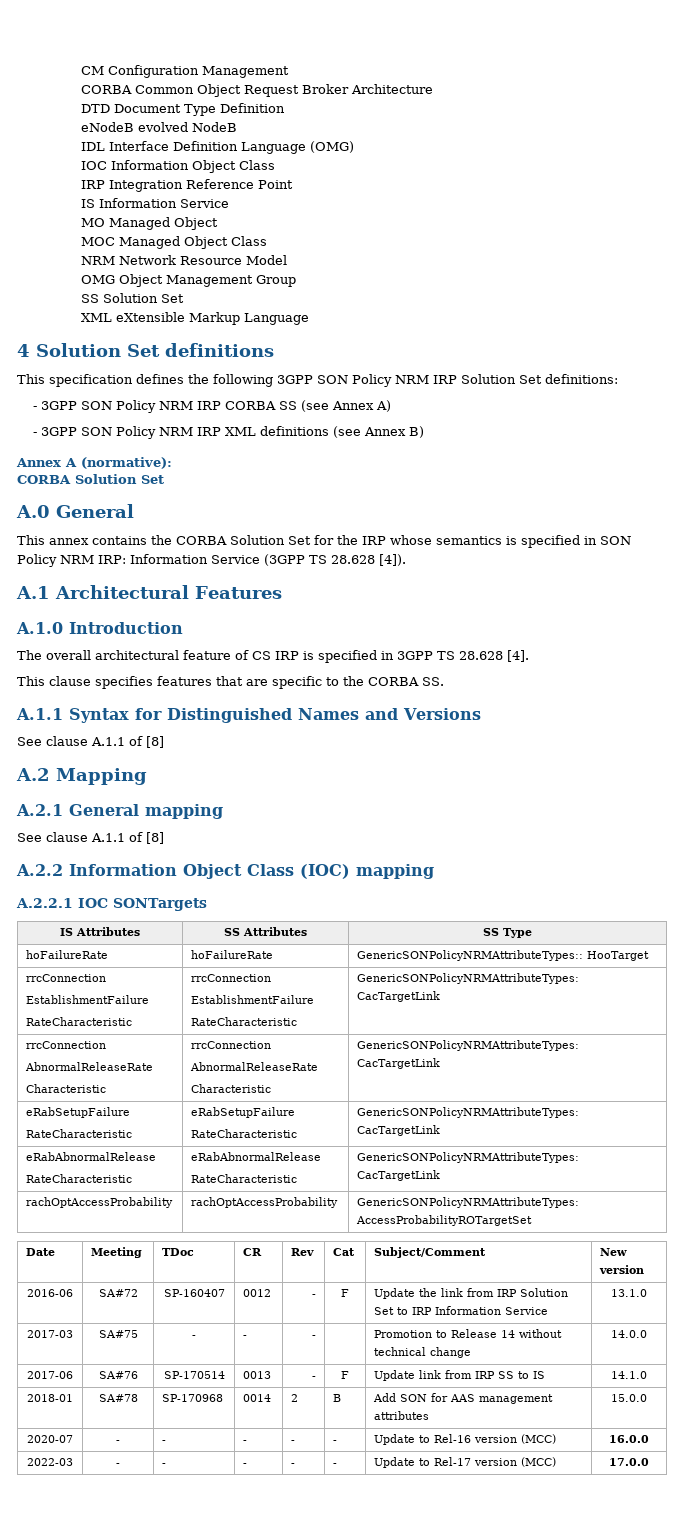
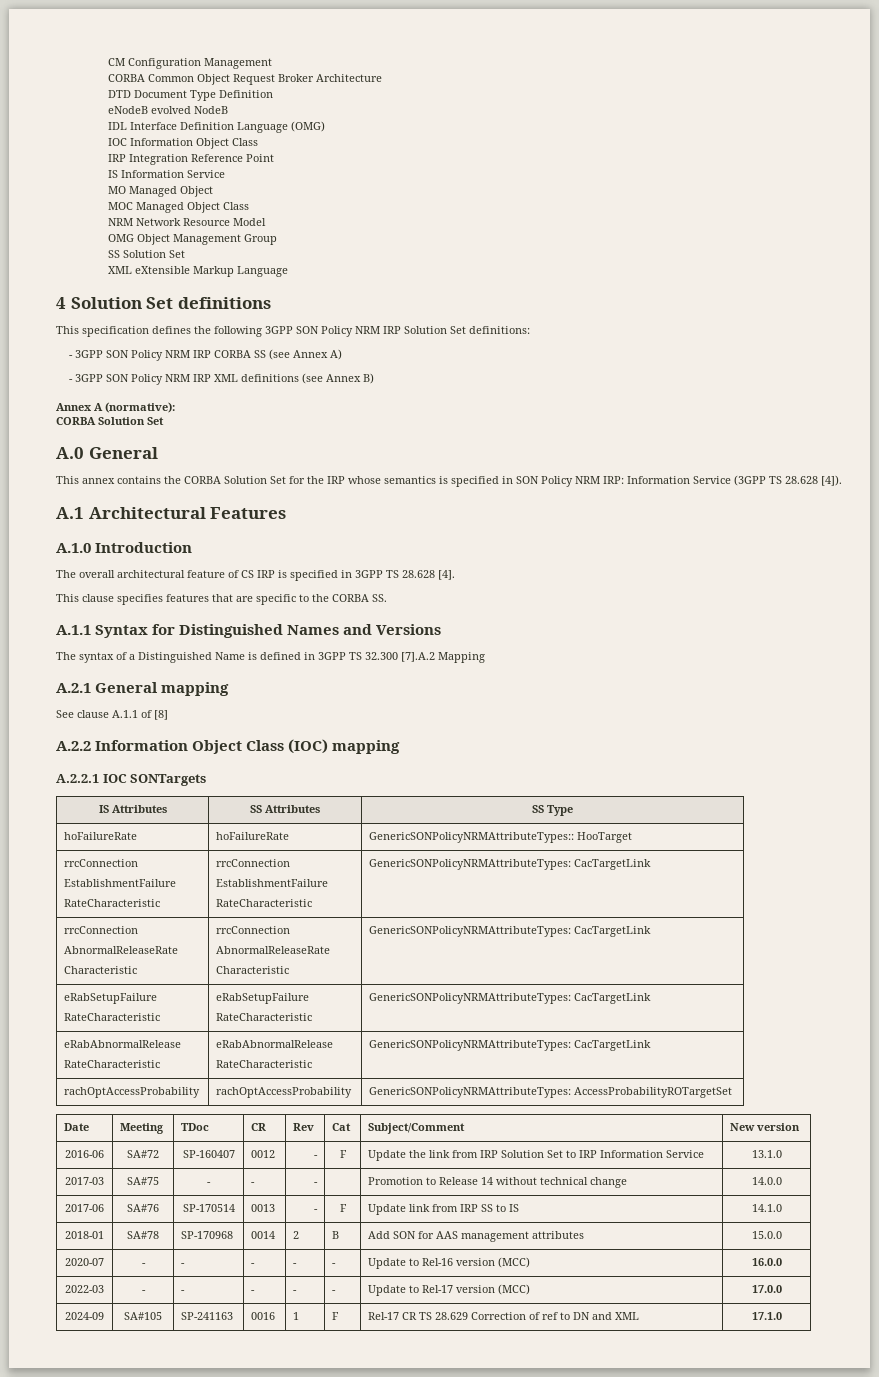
  A.1.1 Syntax for Distinguished Names and Versions
- See clause A.1.1 of [8]
- A.2 Mapping
+ The syntax of a Distinguished Name is defined in 3GPP TS 32.300 [7].A.2 Mapping
+ 2024-09 | SA#105 | SP-241163 | 0016 | 1 | F | Rel-17 CR TS 28.629 Correction of ref to DN and XML | 17.1.0

